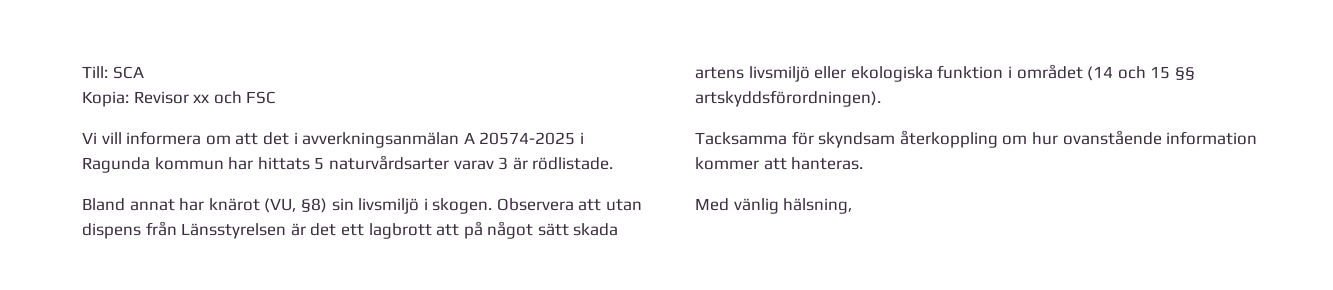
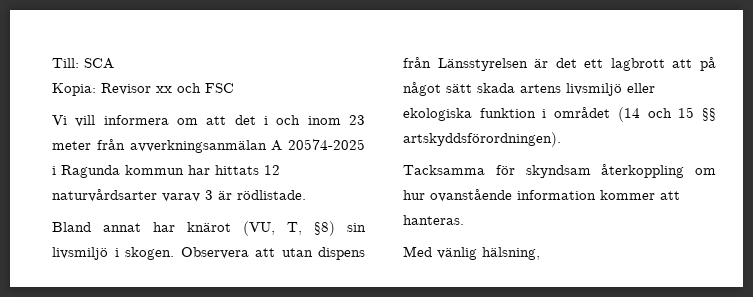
- Vi vill informera om att det i avverkningsanmälan A 20574-2025 i Ragunda kommun har hittats 5 naturvårdsarter varav 3 är rödlistade.
+ Vi vill informera om att det i och inom 23 meter från avverkningsanmälan A 20574-2025 i Ragunda kommun har hittats 12 naturvårdsarter varav 3 är rödlistade.
- Bland annat har knärot (VU, §8) sin livsmiljö i skogen.
+ Bland annat har knärot (VU, T, §8) sin livsmiljö i skogen.

